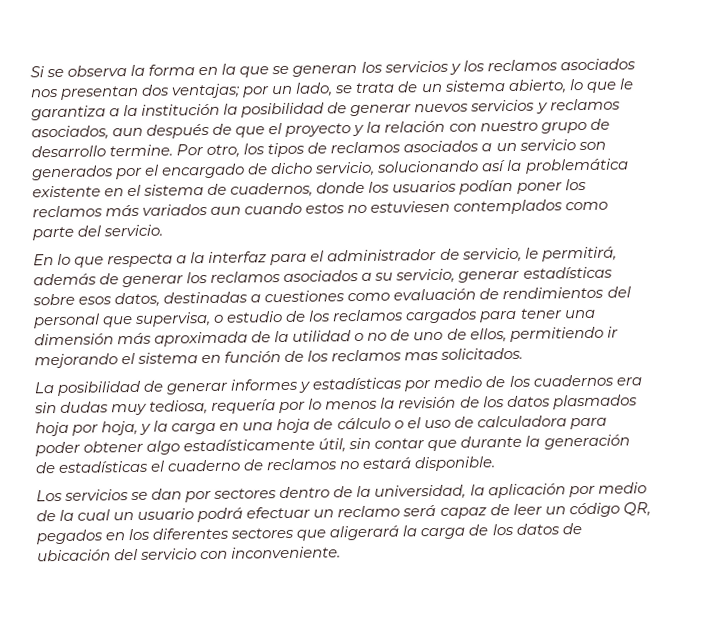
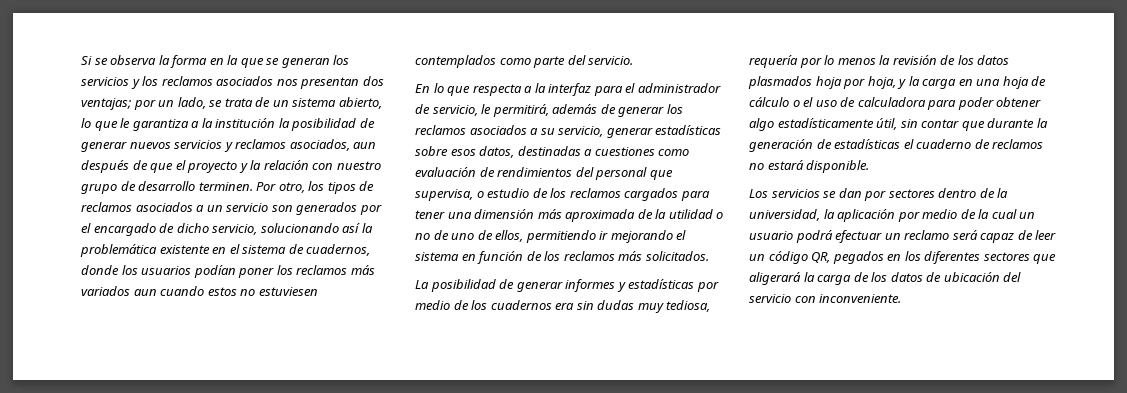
- Si se observa la forma en la que se generan los servicios y los reclamos asociados nos presentan dos ventajas; por un lado, se trata de un sistema abierto, lo que le garantiza a la institución la posibilidad de generar nuevos servicios y reclamos asociados, aun después de que el proyecto y la relación con nuestro grupo de desarrollo termine.
+ Si se observa la forma en la que se generan los servicios y los reclamos asociados nos presentan dos ventajas; por un lado, se trata de un sistema abierto, lo que le garantiza a la institución la posibilidad de generar nuevos servicios y reclamos asociados, aun después de que el proyecto y la relación con nuestro grupo de desarrollo terminen.
- En lo que respecta a la interfaz para el administrador de servicio, le permitirá, además de generar los reclamos asociados a su servicio, generar estadísticas sobre esos datos, destinadas a cuestiones como evaluación de rendimientos del personal que supervisa, o estudio de los reclamos cargados para tener una dimensión más aproximada de la utilidad o no de uno de ellos, permitiendo ir mejorando el sistema en función de los reclamos mas solicitados.
+ En lo que respecta a la interfaz para el administrador de servicio, le permitirá, además de generar los reclamos asociados a su servicio, generar estadísticas sobre esos datos, destinadas a cuestiones como evaluación de rendimientos del personal que supervisa, o estudio de los reclamos cargados para tener una dimensión más aproximada de la utilidad o no de uno de ellos, permitiendo ir mejorando el sistema en función de los reclamos más solicitados.

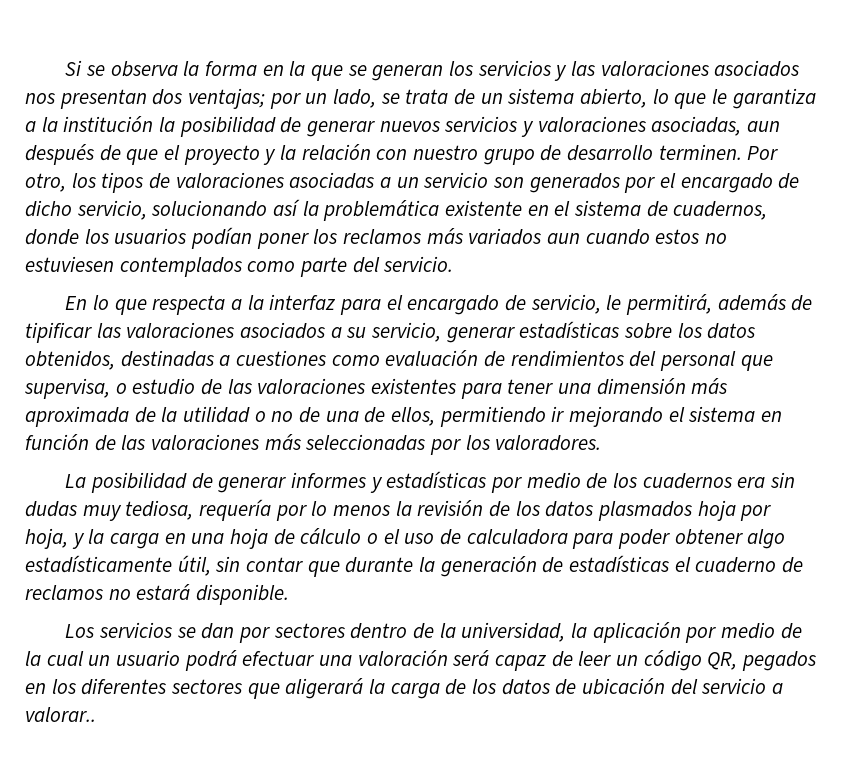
- Si se observa la forma en la que se generan los servicios y los reclamos asociados nos presentan dos ventajas; por un lado, se trata de un sistema abierto, lo que le garantiza a la institución la posibilidad de generar nuevos servicios y reclamos asociados, aun después de que el proyecto y la relación con nuestro grupo de desarrollo terminen.
+ Si se observa la forma en la que se generan los servicios y las valoraciones asociados nos presentan dos ventajas; por un lado, se trata de un sistema abierto, lo que le garantiza a la institución la posibilidad de generar nuevos servicios y valoraciones asociadas, aun después de que el proyecto y la relación con nuestro grupo de desarrollo terminen.
- Por otro, los tipos de reclamos asociados a un servicio son generados por el encargado de dicho servicio, solucionando así la problemática existente en el sistema de cuadernos, donde los usuarios podían poner los reclamos más variados aun cuando estos no estuviesen contemplados como parte del servicio.
+ Por otro, los tipos de valoraciones asociadas a un servicio son generados por el encargado de dicho servicio, solucionando así la problemática existente en el sistema de cuadernos, donde los usuarios podían poner los reclamos más variados aun cuando estos no estuviesen contemplados como parte del servicio.
- En lo que respecta a la interfaz para el administrador de servicio, le permitirá, además de generar los reclamos asociados a su servicio, generar estadísticas sobre esos datos, destinadas a cuestiones como evaluación de rendimientos del personal que supervisa, o estudio de los reclamos cargados para tener una dimensión más aproximada de la utilidad o no de uno de ellos, permitiendo ir mejorando el sistema en función de los reclamos más solicitados.
+ En lo que respecta a la interfaz para el encargado de servicio, le permitirá, además de tipificar las valoraciones asociados a su servicio, generar estadísticas sobre los datos obtenidos, destinadas a cuestiones como evaluación de rendimientos del personal que supervisa, o estudio de las valoraciones existentes para tener una dimensión más aproximada de la utilidad o no de una de ellos, permitiendo ir mejorando el sistema en función de las valoraciones más seleccionadas por los valoradores.
- Los servicios se dan por sectores dentro de la universidad, la aplicación por medio de la cual un usuario podrá efectuar un reclamo será capaz de leer un código QR, pegados en los diferentes sectores que aligerará la carga de los datos de ubicación del servicio con inconveniente.
+ Los servicios se dan por sectores dentro de la universidad, la aplicación por medio de la cual un usuario podrá efectuar una valoración será capaz de leer un código QR, pegados en los diferentes sectores que aligerará la carga de los datos de ubicación del servicio a valorar..

